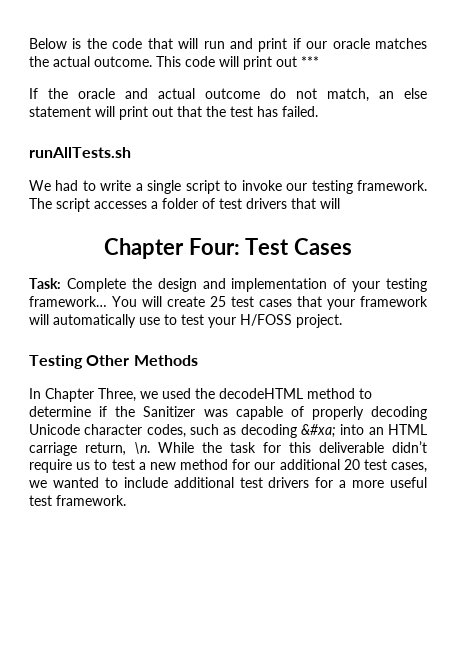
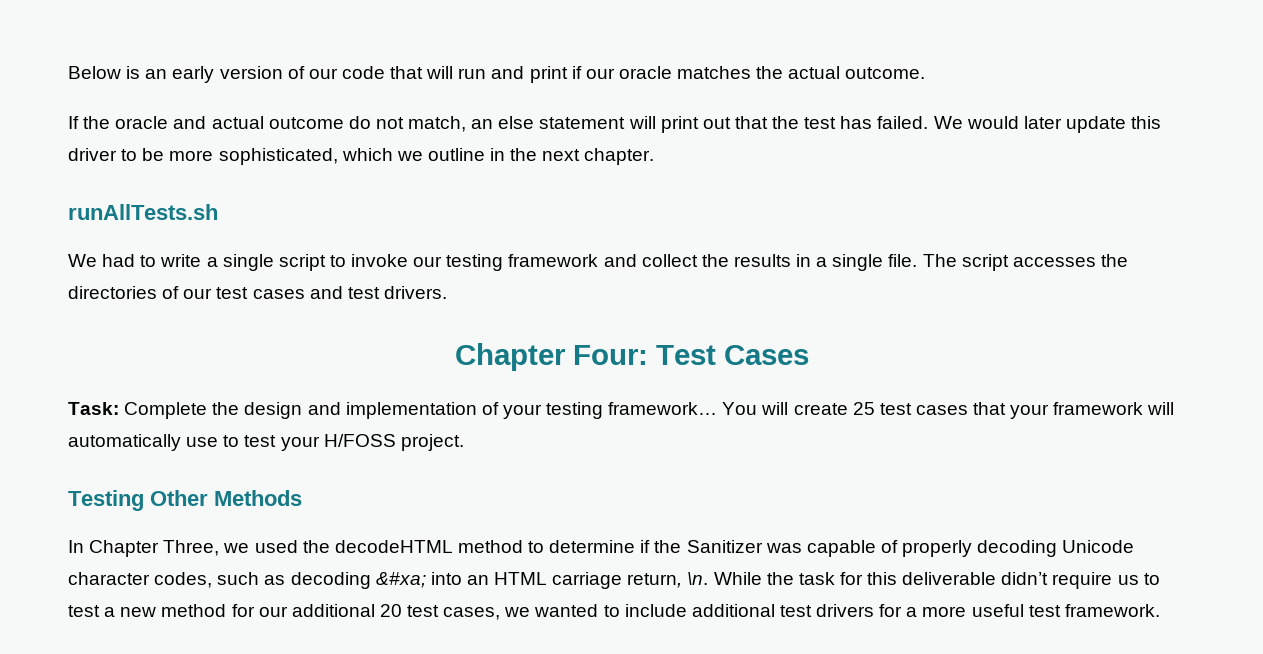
- Below is the code that will run and print if our oracle matches the actual outcome. This code will print out ***
+ Below is an early version of our code that will run and print if our oracle matches the actual outcome.
+ We would later update this driver to be more sophisticated, which we outline in the next chapter.
- We had to write a single script to invoke our testing framework. The script accesses a folder of test drivers that will
+ We had to write a single script to invoke our testing framework and collect the results in a single file. The script accesses the directories of our test cases and test drivers.

